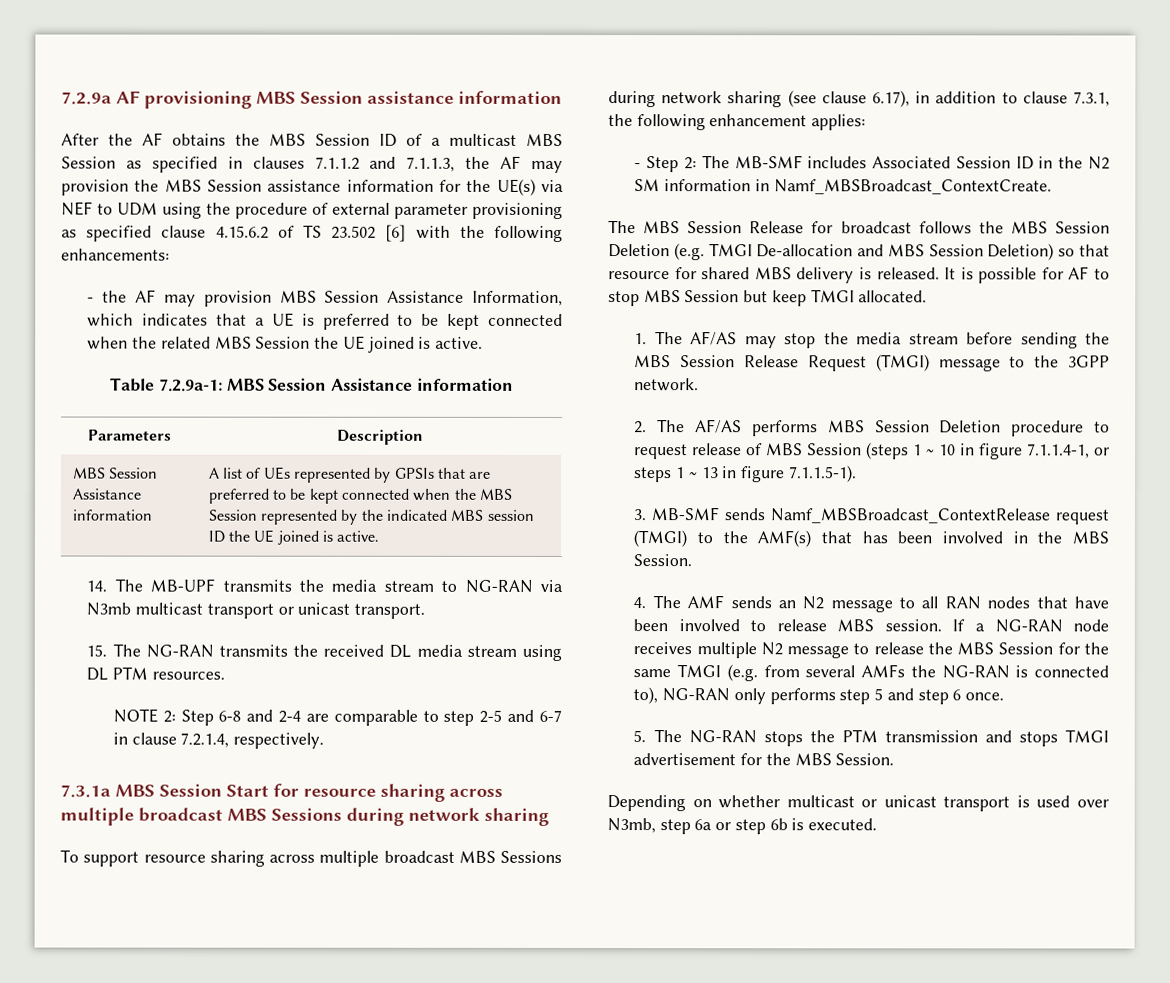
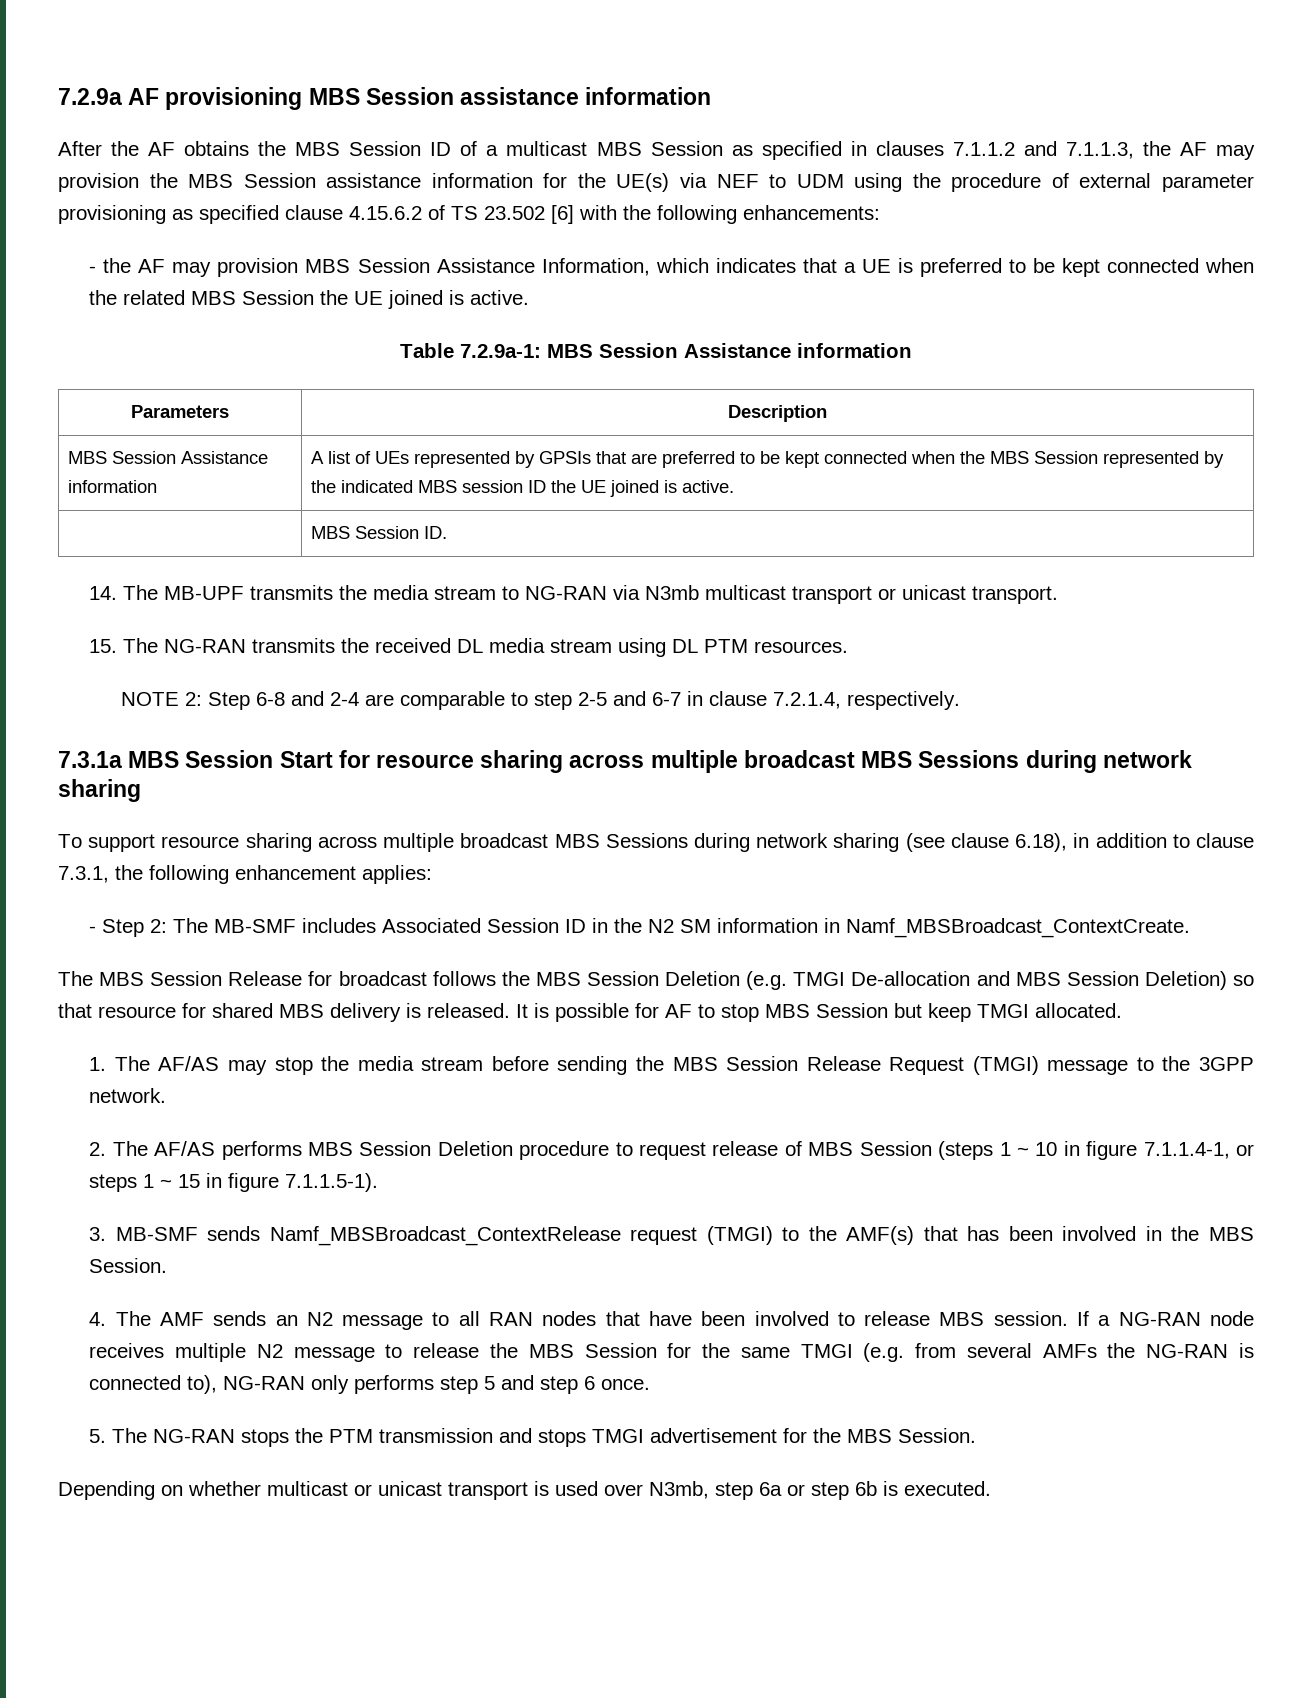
+ | MBS Session ID.
- To support resource sharing across multiple broadcast MBS Sessions during network sharing (see clause 6.17), in addition to clause 7.3.1, the following enhancement applies:
+ To support resource sharing across multiple broadcast MBS Sessions during network sharing (see clause 6.18), in addition to clause 7.3.1, the following enhancement applies:
- 2. The AF/AS performs MBS Session Deletion procedure to request release of MBS Session (steps 1 ~ 10 in figure 7.1.1.4-1, or steps 1 ~ 13 in figure 7.1.1.5-1).
+ 2. The AF/AS performs MBS Session Deletion procedure to request release of MBS Session (steps 1 ~ 10 in figure 7.1.1.4-1, or steps 1 ~ 15 in figure 7.1.1.5-1).

